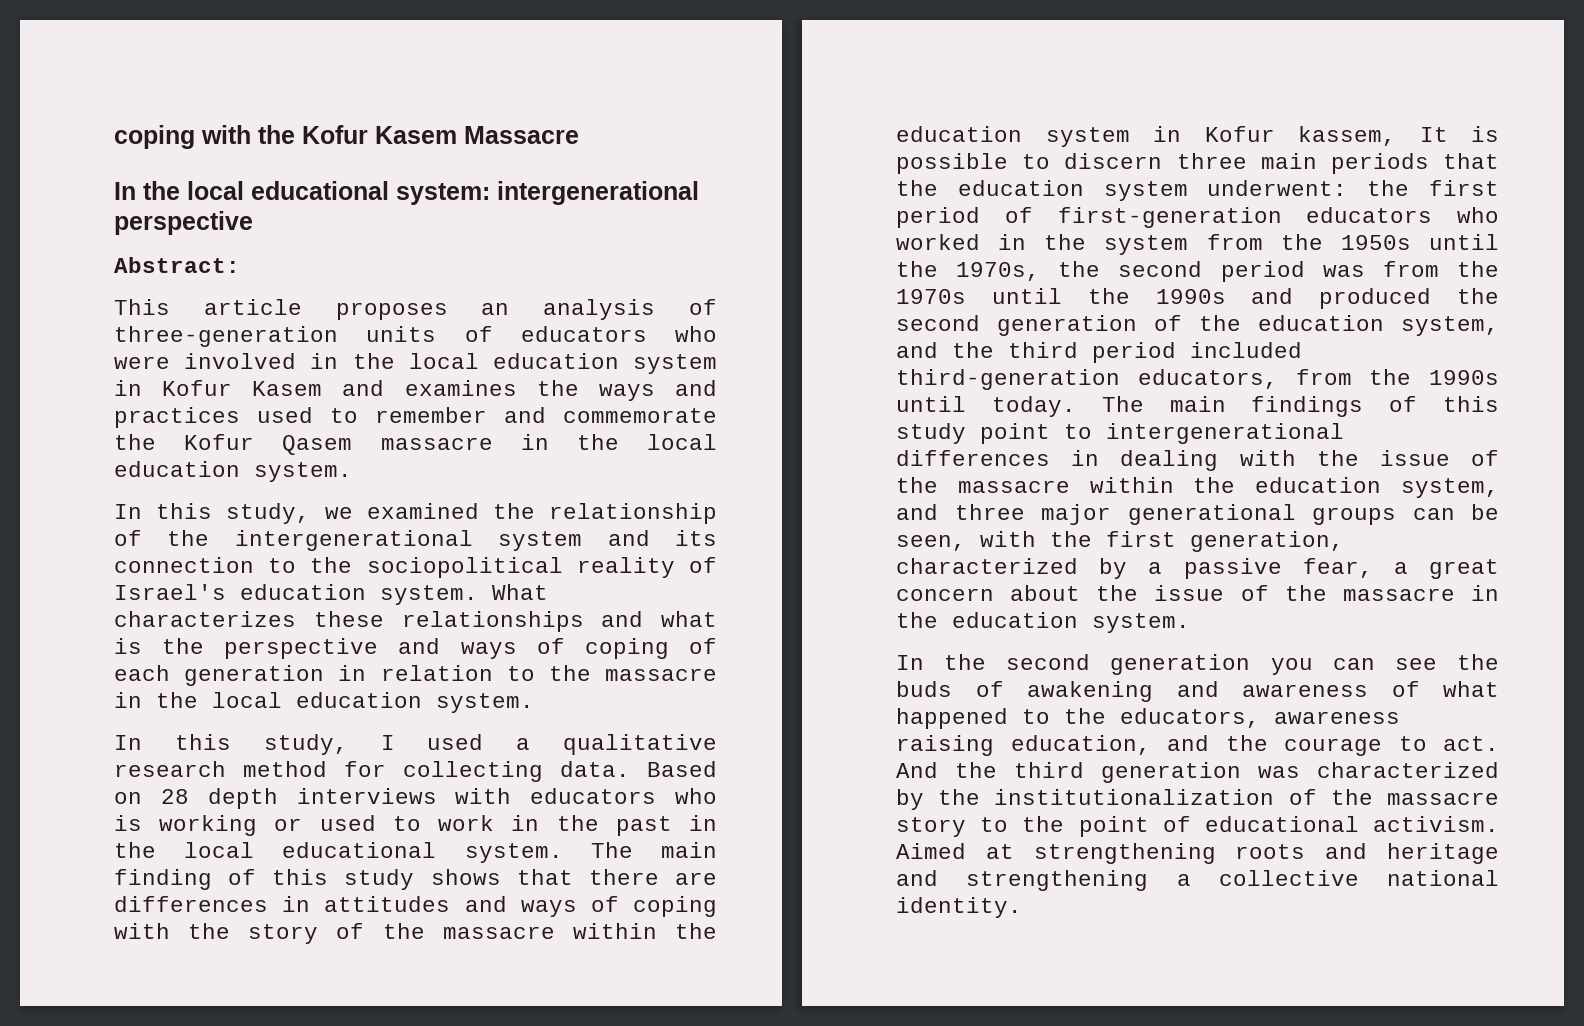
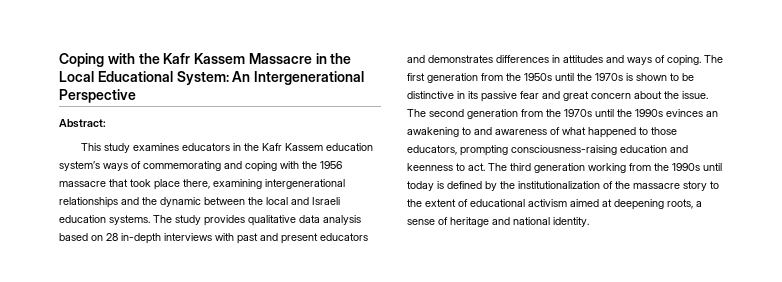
- coping with the Kofur Kasem Massacre
- In the local educational system: intergenerational perspective
+ Coping with the Kafr Kassem Massacre in the Local Educational System: An Intergenerational Perspective
  Abstract:
- This article proposes an analysis of three-generation units of educators who were involved in the local education system in Kofur Kasem and examines the ways and practices used to remember and commemorate the Kofur Qasem massacre in the local education system.
- In this study, we examined the relationship of the intergenerational system and its connection to the sociopolitical reality of Israel's education system. What characterizes these relationships and what is the perspective and ways of coping of each generation in relation to the massacre in the local education system.
- In this study, I used a qualitative research method for collecting data. Based on 28 depth interviews with educators who is working or used to work in the past in the local educational system. The main finding of this study shows that there are differences in attitudes and ways of coping with the story of the massacre within the education system in Kofur kassem, It is possible to discern three main periods that the education system underwent: the first period of first-generation educators who worked in the system from the 1950s until the 1970s, the second period was from the 1970s until the 1990s and produced the second generation of the education system, and the third period included third-generation educators, from the 1990s until today. The main findings of this study point to intergenerational differences in dealing with the issue of the massacre within the education system, and three major generational groups can be seen, with the first generation, characterized by a passive fear, a great concern about the issue of the massacre in the education system.
- In the second generation you can see the buds of awakening and awareness of what happened to the educators, awareness raising education, and the courage to act. And the third generation was characterized by the institutionalization of the massacre story to the point of educational activism. Aimed at strengthening roots and heritage and strengthening a collective national identity.
+ This study examines educators in the Kafr Kassem education system’s ways of commemorating and coping with the 1956 massacre that took place there, examining intergenerational relationships and the dynamic between the local and Israeli education systems. The study provides qualitative data analysis based on 28 in-depth interviews with past and present educators and demonstrates differences in attitudes and ways of coping. The first generation from the 1950s until the 1970s is shown to be distinctive in its passive fear and great concern about the issue. The second generation from the 1970s until the 1990s evinces an awakening to and awareness of what happened to those educators, prompting consciousness-raising education and keenness to act. The third generation working from the 1990s until today is defined by the institutionalization of the massacre story to the extent of educational activism aimed at deepening roots, a sense of heritage and national identity.

